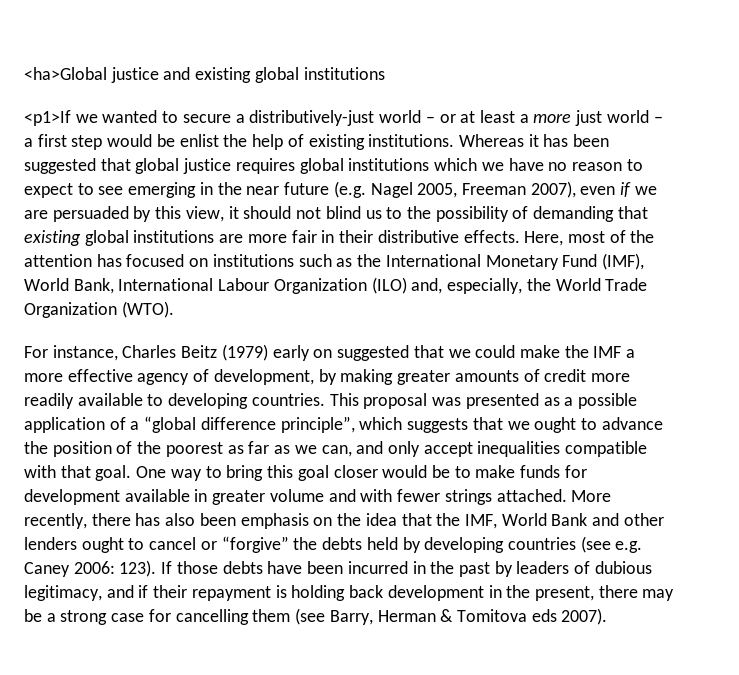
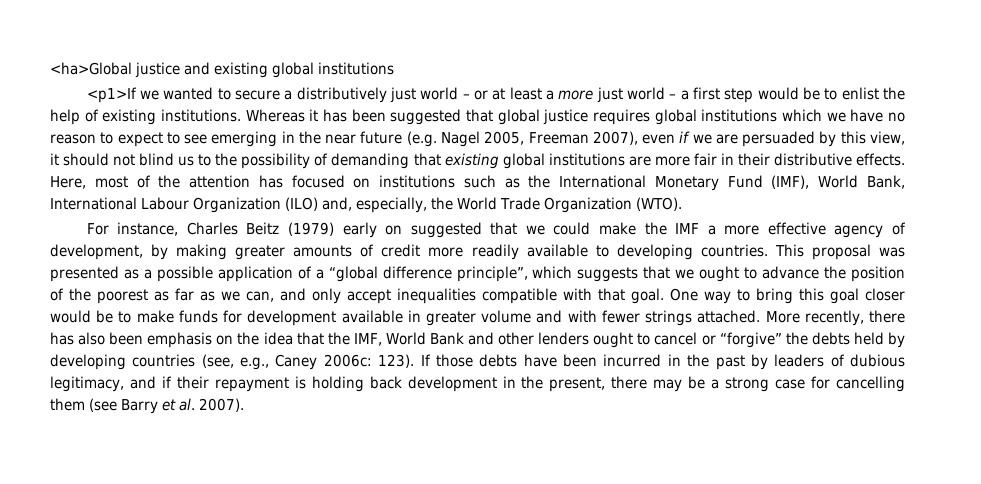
- <p1>If we wanted to secure a distributively-just world – or at least a more just world – a first step would be enlist the help of existing institutions.
+ <p1>If we wanted to secure a distributively just world – or at least a more just world – a first step would be to enlist the help of existing institutions.
- More recently, there has also been emphasis on the idea that the IMF, World Bank and other lenders ought to cancel or “forgive” the debts held by developing countries (see e.g. Caney 2006: 123).
+ More recently, there has also been emphasis on the idea that the IMF, World Bank and other lenders ought to cancel or “forgive” the debts held by developing countries (see, e.g., Caney 2006c: 123).
- If those debts have been incurred in the past by leaders of dubious legitimacy, and if their repayment is holding back development in the present, there may be a strong case for cancelling them (see Barry, Herman & Tomitova eds 2007).
+ If those debts have been incurred in the past by leaders of dubious legitimacy, and if their repayment is holding back development in the present, there may be a strong case for cancelling them (see Barry et al. 2007).

